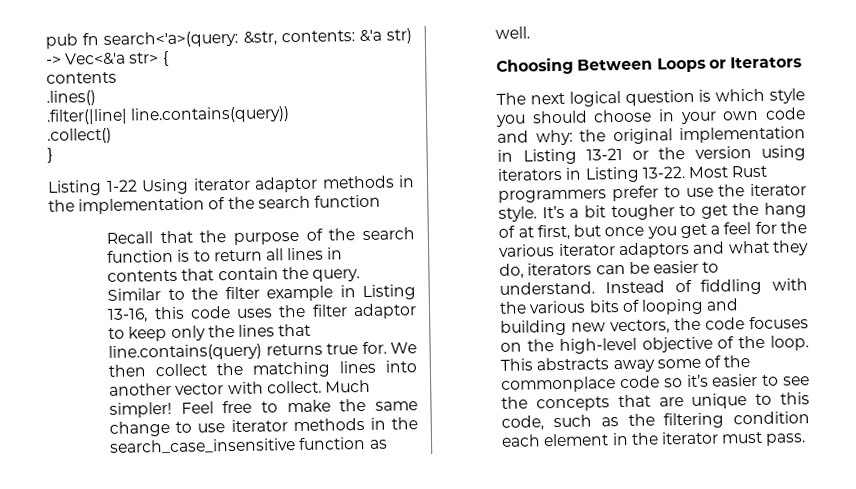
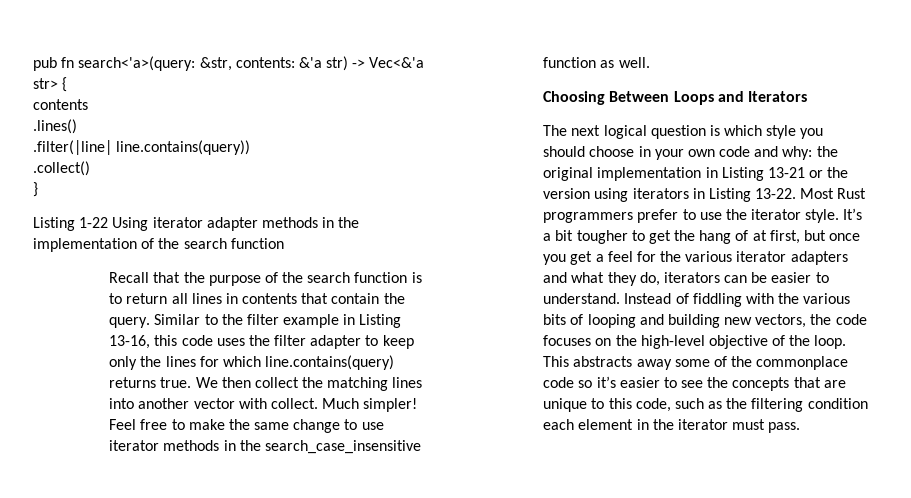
- Listing 1-22 Using iterator adaptor methods in the implementation of the search function
+ Listing 1-22 Using iterator adapter methods in the implementation of the search function
- Similar to the filter example in Listing 13-16, this code uses the filter adaptor to keep only the lines that line.contains(query) returns true for.
+ Similar to the filter example in Listing 13-16, this code uses the filter adapter to keep only the lines for which line.contains(query) returns true.
- Choosing Between Loops or Iterators
+ Choosing Between Loops and Iterators
- It’s a bit tougher to get the hang of at first, but once you get a feel for the various iterator adaptors and what they do, iterators can be easier to understand.
+ It’s a bit tougher to get the hang of at first, but once you get a feel for the various iterator adapters and what they do, iterators can be easier to understand.

